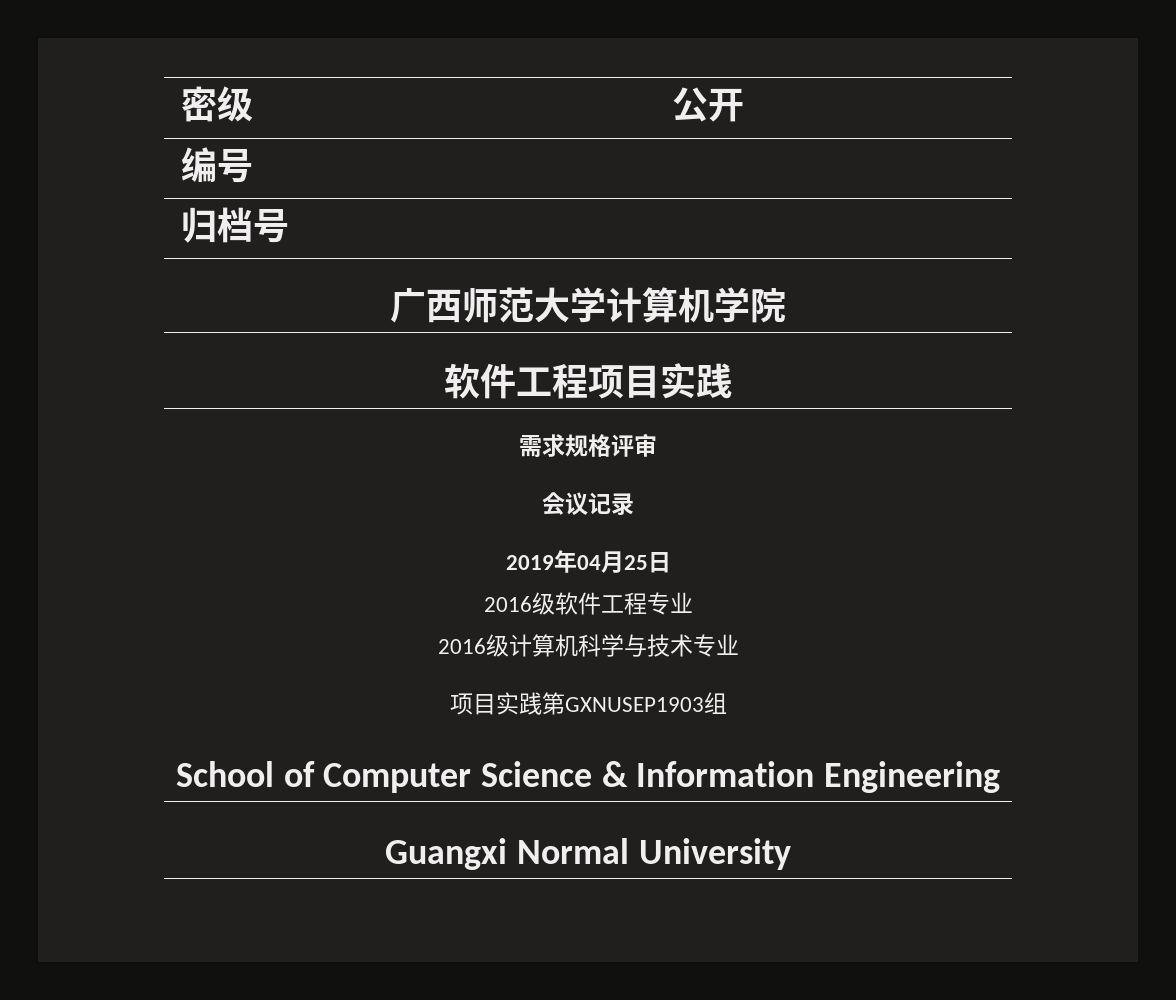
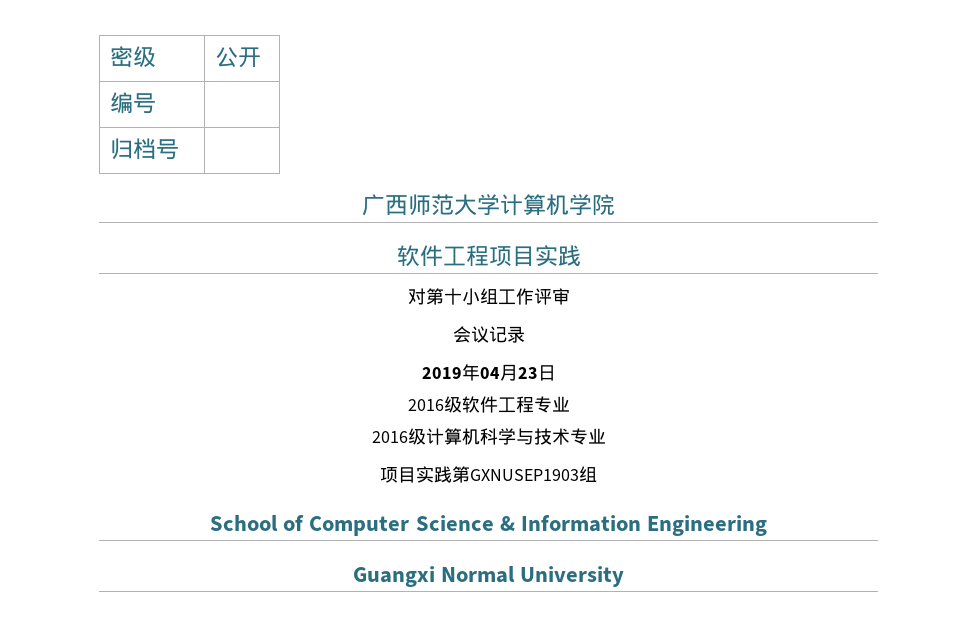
- 需求规格评审
+ 对第十小组工作评审
- 2019年04月25日
+ 2019年04月23日

